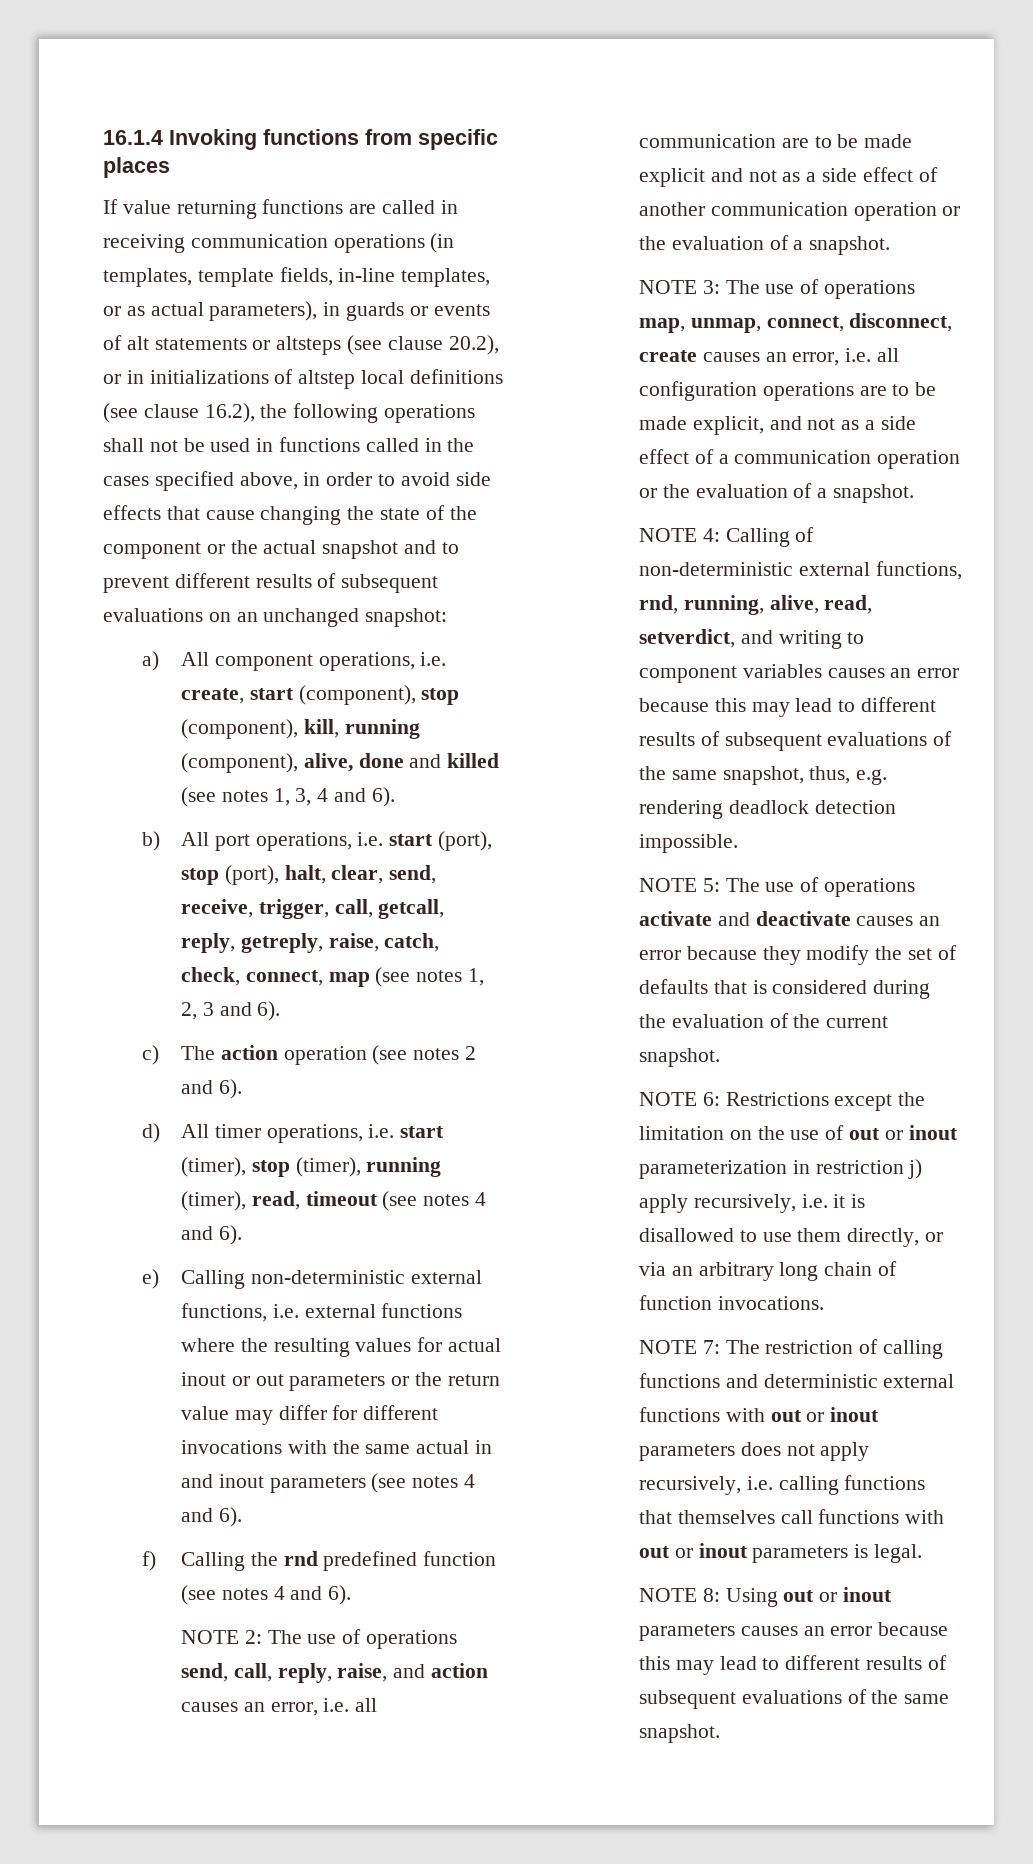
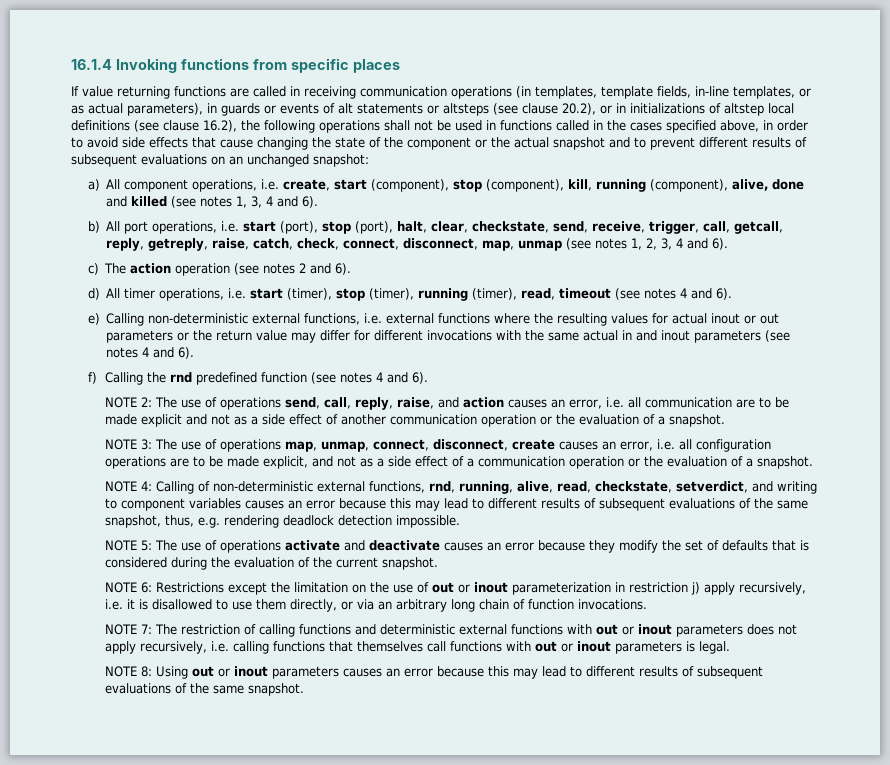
- b) All port operations, i.e. start (port), stop (port), halt, clear, send, receive, trigger, call, getcall, reply, getreply, raise, catch, check, connect, map (see notes 1, 2, 3 and 6).
+ b) All port operations, i.e. start (port), stop (port), halt, clear, checkstate, send, receive, trigger, call, getcall, reply, getreply, raise, catch, check, connect, disconnect, map, unmap (see notes 1, 2, 3, 4 and 6).
- NOTE 4: Calling of non-deterministic external functions, rnd, running, alive, read, setverdict, and writing to component variables causes an error because this may lead to different results of subsequent evaluations of the same snapshot, thus, e.g. rendering deadlock detection impossible.
+ NOTE 4: Calling of non-deterministic external functions, rnd, running, alive, read, checkstate, setverdict, and writing to component variables causes an error because this may lead to different results of subsequent evaluations of the same snapshot, thus, e.g. rendering deadlock detection impossible.

